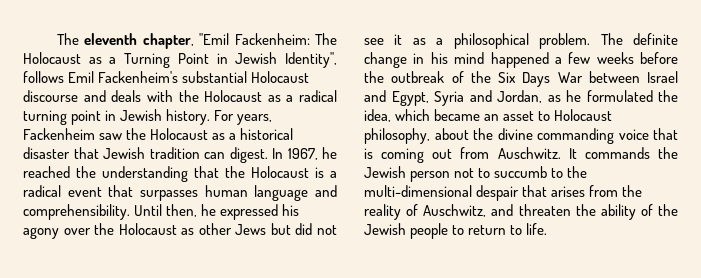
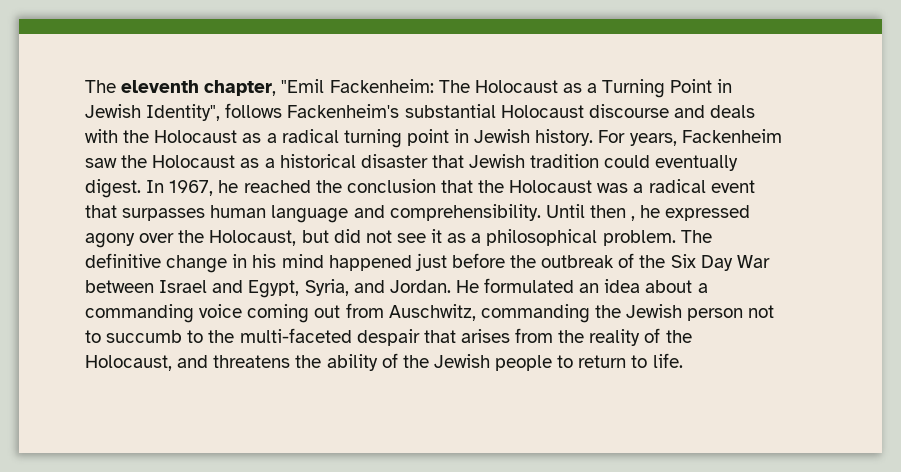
- The eleventh chapter, "Emil Fackenheim: The Holocaust as a Turning Point in Jewish Identity", follows Emil Fackenheim's substantial Holocaust discourse and deals with the Holocaust as a radical turning point in Jewish history.
+ The eleventh chapter, "Emil Fackenheim: The Holocaust as a Turning Point in Jewish Identity", follows Fackenheim's substantial Holocaust discourse and deals with the Holocaust as a radical turning point in Jewish history.
- For years, Fackenheim saw the Holocaust as a historical disaster that Jewish tradition can digest.
+ For years, Fackenheim saw the Holocaust as a historical disaster that Jewish tradition could eventually digest.
- In 1967, he reached the understanding that the Holocaust is a radical event that surpasses human language and comprehensibility.
+ In 1967, he reached the conclusion that the Holocaust was a radical event that surpasses human language and comprehensibility.
- Until then, he expressed his agony over the Holocaust as other Jews but did not see it as a philosophical problem.
+ Until then , he expressed agony over the Holocaust, but did not see it as a philosophical problem.
- The definite change in his mind happened a few weeks before the outbreak of the Six Days War between Israel and Egypt, Syria and Jordan, as he formulated the idea, which became an asset to Holocaust philosophy, about the divine commanding voice that is coming out from Auschwitz. It commands the Jewish person not to succumb to the multi-dimensional despair that arises from the reality of Auschwitz, and threaten the ability of the Jewish people to return to life.
+ The definitive change in his mind happened just before the outbreak of the Six Day War between Israel and Egypt, Syria, and Jordan. He formulated an idea about a commanding voice coming out from Auschwitz, commanding the Jewish person not to succumb to the multi-faceted despair that arises from the reality of the Holocaust, and threatens the ability of the Jewish people to return to life.

